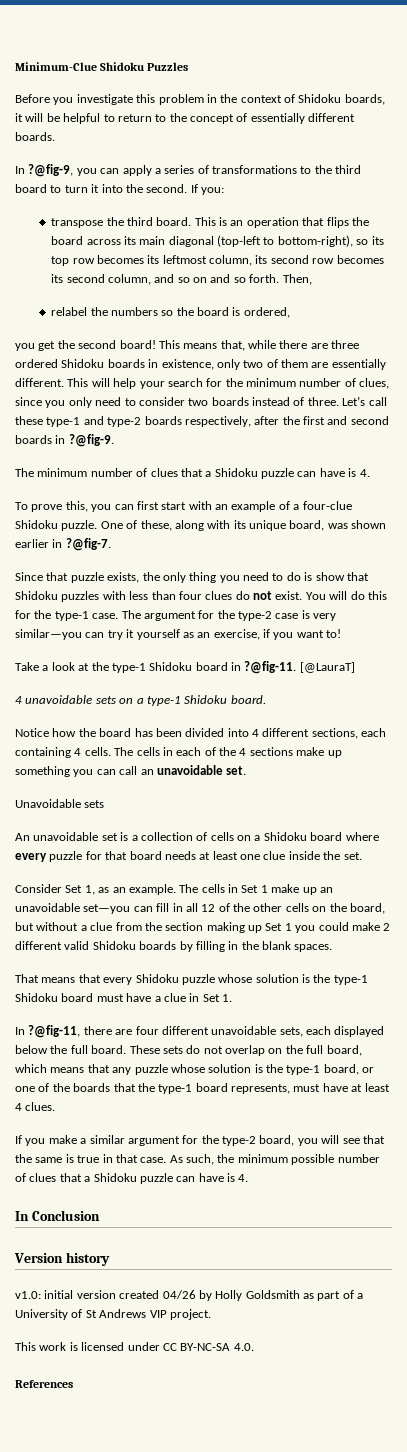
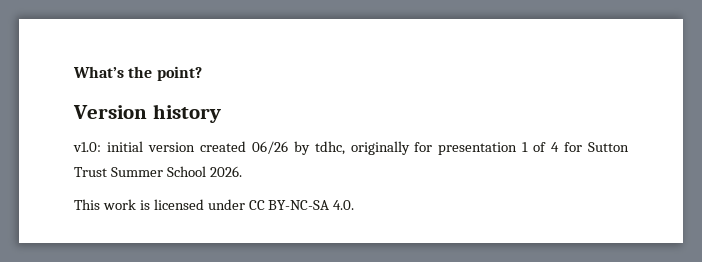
- Minimum-Clue Shidoku Puzzles
- Before you investigate this problem in the context of Shidoku boards, it will be helpful to return to the concept of essentially different boards.
- In ?@fig-9, you can apply a series of transformations to the third board to turn it into the second. If you:
- transpose the third board. This is an operation that flips the board across its main diagonal (top-left to bottom-right), so its top row becomes its leftmost column, its second row becomes its second column, and so on and so forth. Then,
- relabel the numbers so the board is ordered,
- you get the second board! This means that, while there are three ordered Shidoku boards in existence, only two of them are essentially different. This will help your search for the minimum number of clues, since you only need to consider two boards instead of three. Let’s call these type-1 and type-2 boards respectively, after the first and second boards in ?@fig-9.
- The minimum number of clues that a Shidoku puzzle can have is 4.
- To prove this, you can first start with an example of a four-clue Shidoku puzzle. One of these, along with its unique board, was shown earlier in ?@fig-7.
- Since that puzzle exists, the only thing you need to do is show that Shidoku puzzles with less than four clues do not exist. You will do this for the type-1 case. The argument for the type-2 case is very similar—you can try it yourself as an exercise, if you want to!
- Take a look at the type-1 Shidoku board in ?@fig-11. [@LauraT]
- 4 unavoidable sets on a type-1 Shidoku board.
- Notice how the board has been divided into 4 different sections, each containing 4 cells. The cells in each of the 4 sections make up something you can call an unavoidable set.
- Unavoidable sets
- An unavoidable set is a collection of cells on a Shidoku board where every puzzle for that board needs at least one clue inside the set.
- Consider Set 1, as an example. The cells in Set 1 make up an unavoidable set—you can fill in all 12 of the other cells on the board, but without a clue from the section making up Set 1 you could make 2 different valid Shidoku boards by filling in the blank spaces.
- That means that every Shidoku puzzle whose solution is the type-1 Shidoku board must have a clue in Set 1.
- In ?@fig-11, there are four different unavoidable sets, each displayed below the full board. These sets do not overlap on the full board, which means that any puzzle whose solution is the type-1 board, or one of the boards that the type-1 board represents, must have at least 4 clues.
- If you make a similar argument for the type-2 board, you will see that the same is true in that case. As such, the minimum possible number of clues that a Shidoku puzzle can have is 4.
- In Conclusion
+ What’s the point?
- v1.0: initial version created 04/26 by Holly Goldsmith as part of a University of St Andrews VIP project.
+ v1.0: initial version created 06/26 by tdhc, originally for presentation 1 of 4 for Sutton Trust Summer School 2026.
- References

